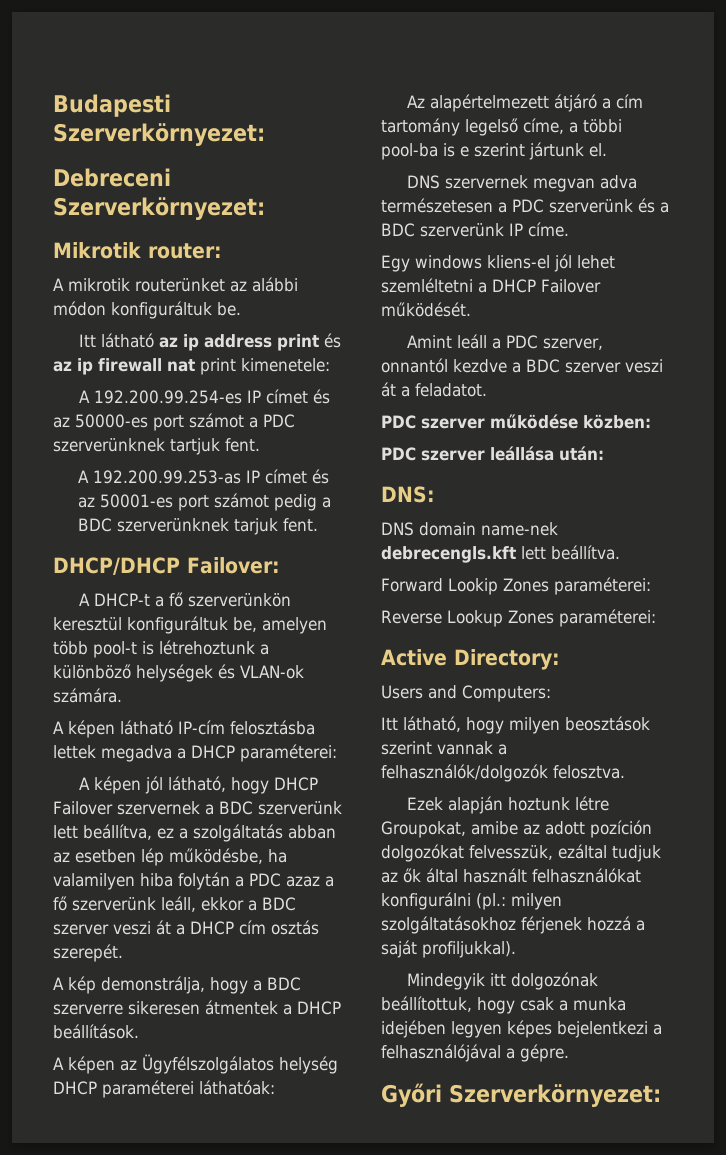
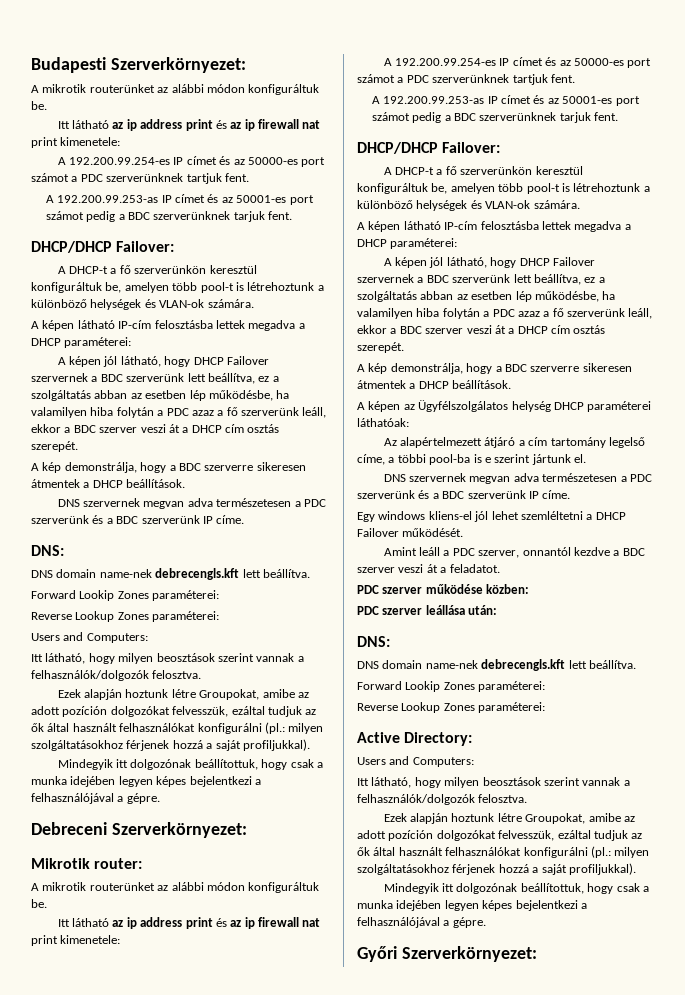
  Budapesti Szerverkörnyezet:
+ A mikrotik routerünket az alábbi módon konfiguráltuk be.
+ Itt látható az ip address print és az ip firewall nat print kimenetele:
+ A 192.200.99.254-es IP címet és az 50000-es port számot a PDC szerverünknek tartjuk fent.
+ A 192.200.99.253-as IP címet és az 50001-es port számot pedig a BDC szerverünknek tarjuk fent.
+ DHCP/DHCP Failover:
+ A DHCP-t a fő szerverünkön keresztül konfiguráltuk be, amelyen több pool-t is létrehoztunk a különböző helységek és VLAN-ok számára.
+ A képen látható IP-cím felosztásba lettek megadva a DHCP paraméterei:
+ A képen jól látható, hogy DHCP Failover szervernek a BDC szerverünk lett beállítva, ez a szolgáltatás abban az esetben lép működésbe, ha valamilyen hiba folytán a PDC azaz a fő szerverünk leáll, ekkor a BDC szerver veszi át a DHCP cím osztás szerepét.
+ A kép demonstrálja, hogy a BDC szerverre sikeresen átmentek a DHCP beállítások.
+ DNS szervernek megvan adva természetesen a PDC szerverünk és a BDC szerverünk IP címe.
+ DNS:
+ DNS domain name-nek debrecengls.kft lett beállítva.
+ Forward Lookip Zones paraméterei:
+ Reverse Lookup Zones paraméterei:
+ Users and Computers:
+ Itt látható, hogy milyen beosztások szerint vannak a felhasználók/dolgozók felosztva.
+ Ezek alapján hoztunk létre Groupokat, amibe az adott pozíción dolgozókat felvesszük, ezáltal tudjuk az ők által használt felhasználókat konfigurálni (pl.: milyen szolgáltatásokhoz férjenek hozzá a saját profiljukkal).
+ Mindegyik itt dolgozónak beállítottuk, hogy csak a munka idejében legyen képes bejelentkezi a felhasználójával a gépre.

